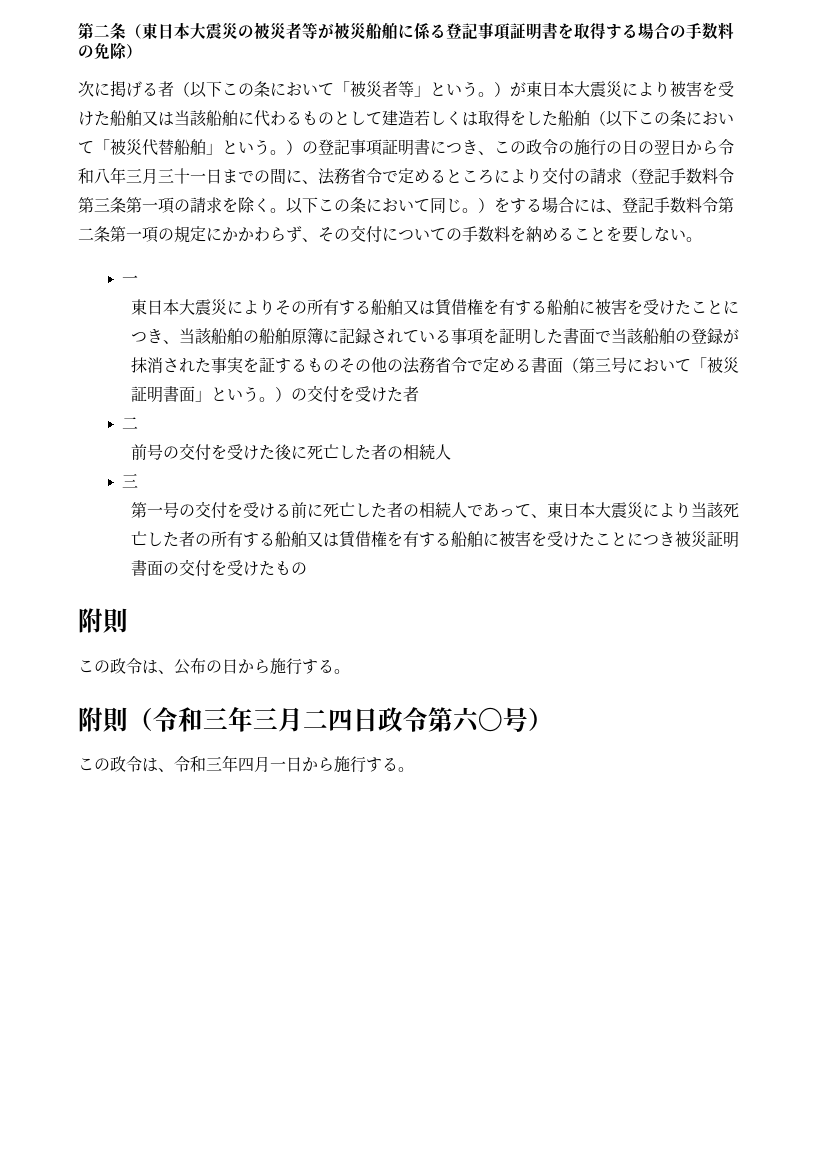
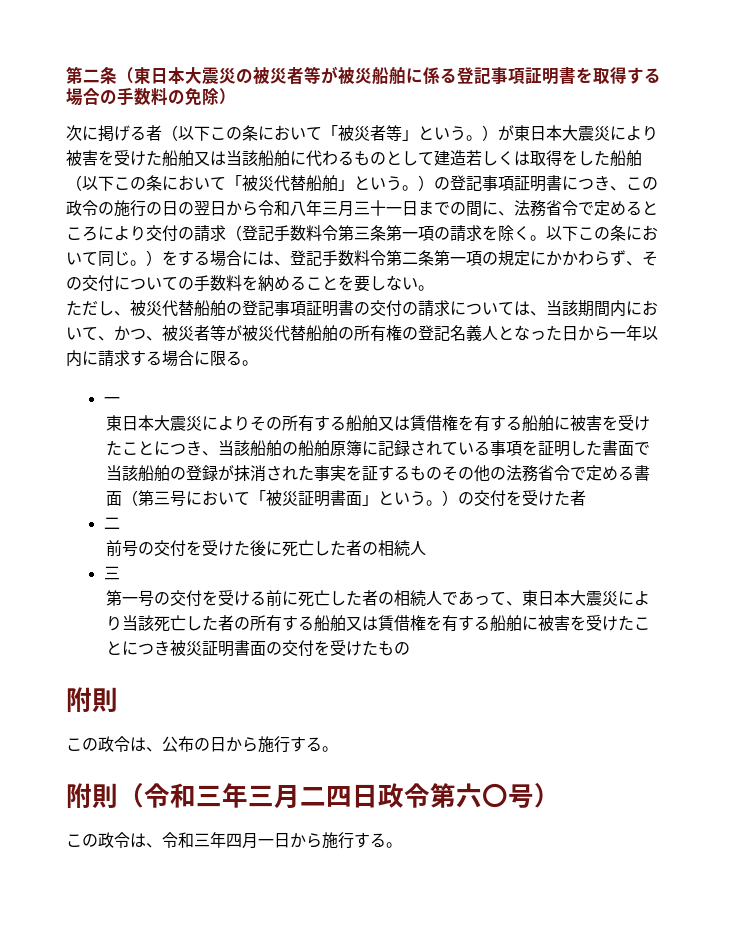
+ ただし、被災代替船舶の登記事項証明書の交付の請求については、当該期間内において、かつ、被災者等が被災代替船舶の所有権の登記名義人となった日から一年以内に請求する場合に限る。

